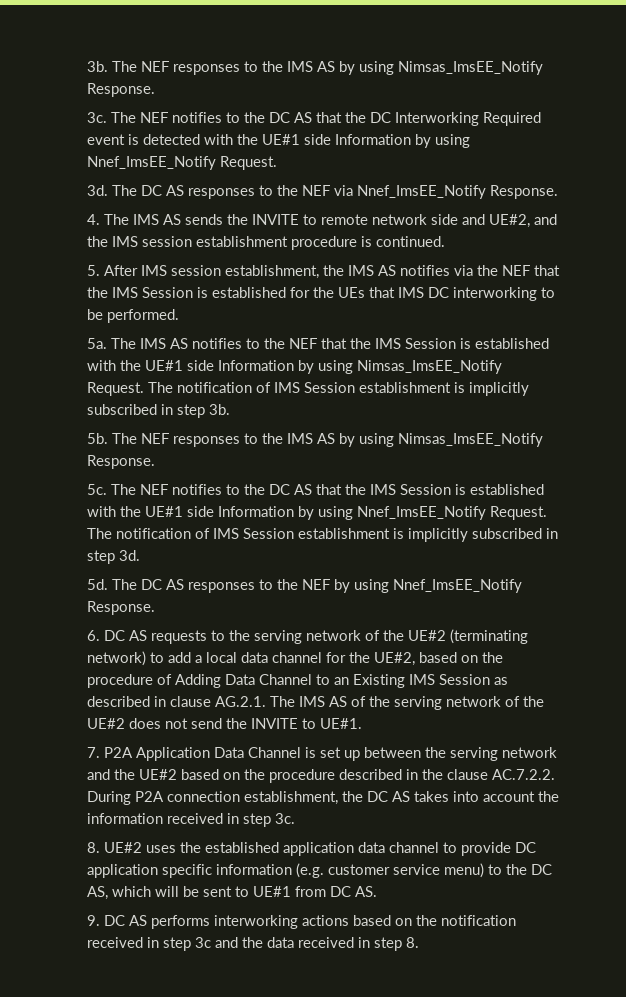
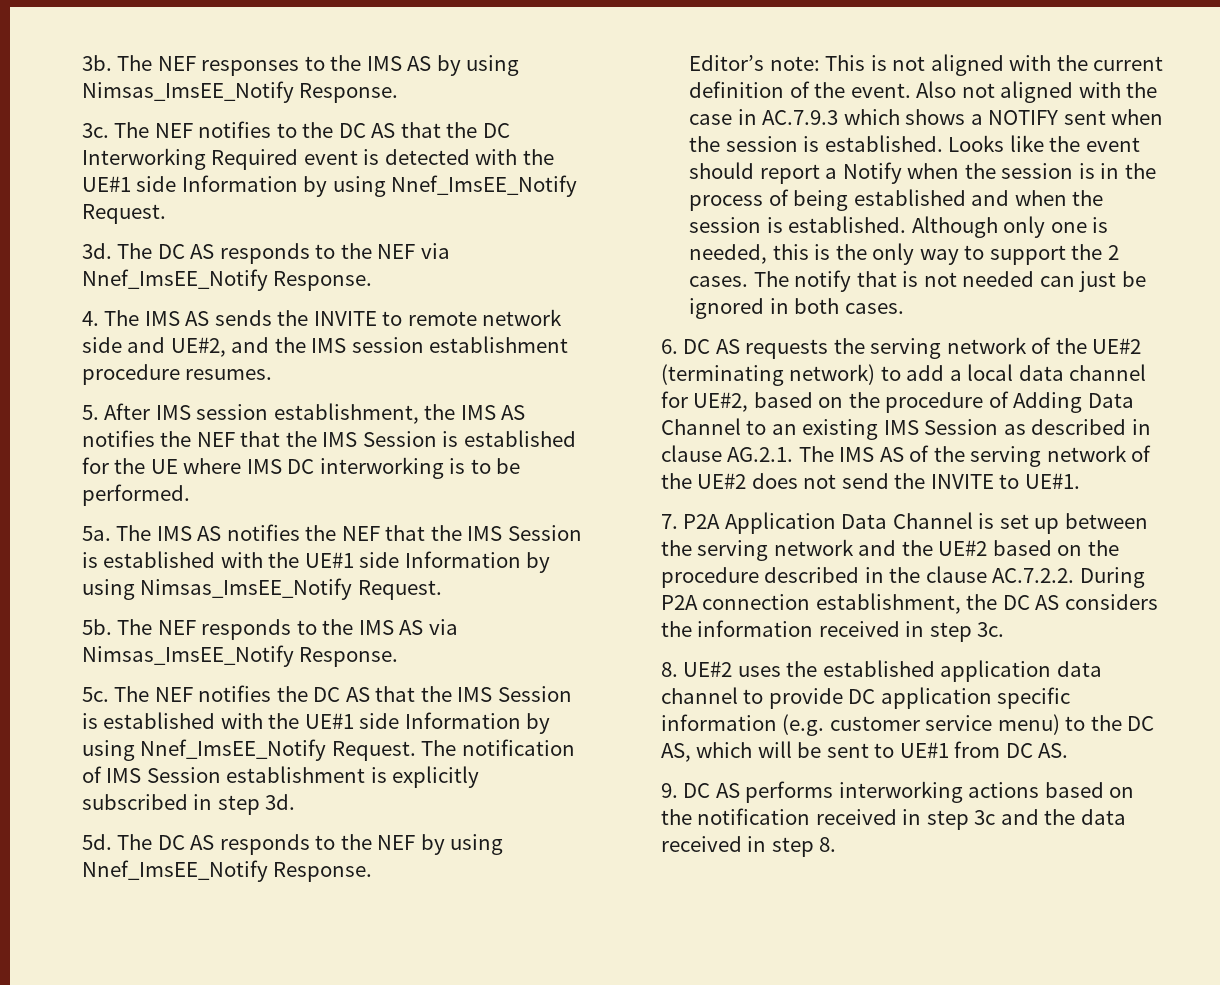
- The DC AS responses to the NEF via Nnef_ImsEE_Notify Response.
+ The DC AS responds to the NEF via Nnef_ImsEE_Notify Response.
- 4. The IMS AS sends the INVITE to remote network side and UE#2, and the IMS session establishment procedure is continued.
+ 4. The IMS AS sends the INVITE to remote network side and UE#2, and the IMS session establishment procedure resumes.
- 5. After IMS session establishment, the IMS AS notifies via the NEF that the IMS Session is established for the UEs that IMS DC interworking to be performed.
+ 5. After IMS session establishment, the IMS AS notifies the NEF that the IMS Session is established for the UE where IMS DC interworking is to be performed.
- The IMS AS notifies to the NEF that the IMS Session is established with the UE#1 side Information by using Nimsas_ImsEE_Notify Request. The notification of IMS Session establishment is implicitly subscribed in step 3b.
+ The IMS AS notifies the NEF that the IMS Session is established with the UE#1 side Information by using Nimsas_ImsEE_Notify Request.
- 5b. The NEF responses to the IMS AS by using Nimsas_ImsEE_Notify Response.
+ 5b. The NEF responds to the IMS AS via Nimsas_ImsEE_Notify Response.
- The NEF notifies to the DC AS that the IMS Session is established with the UE#1 side Information by using Nnef_ImsEE_Notify Request.
+ The NEF notifies the DC AS that the IMS Session is established with the UE#1 side Information by using Nnef_ImsEE_Notify Request.
- The notification of IMS Session establishment is implicitly subscribed in step 3d.
+ The notification of IMS Session establishment is explicitly subscribed in step 3d.
- The DC AS responses to the NEF by using Nnef_ImsEE_Notify Response.
+ The DC AS responds to the NEF by using Nnef_ImsEE_Notify Response.
+ Editor’s note: This is not aligned with the current definition of the event. Also not aligned with the case in AC.7.9.3 which shows a NOTIFY sent when the session is established. Looks like the event should report a Notify when the session is in the process of being established and when the session is established. Although only one is needed, this is the only way to support the 2 cases. The notify that is not needed can just be ignored in both cases.
- 6. DC AS requests to the serving network of the UE#2 (terminating network) to add a local data channel for the UE#2, based on the procedure of Adding Data Channel to an Existing IMS Session as described in clause AG.2.1. The IMS AS of the serving network of the UE#2 does not send the INVITE to UE#1.
+ 6. DC AS requests the serving network of the UE#2 (terminating network) to add a local data channel for UE#2, based on the procedure of Adding Data Channel to an existing IMS Session as described in clause AG.2.1. The IMS AS of the serving network of the UE#2 does not send the INVITE to UE#1.
- 7. P2A Application Data Channel is set up between the serving network and the UE#2 based on the procedure described in the clause AC.7.2.2. During P2A connection establishment, the DC AS takes into account the information received in step 3c.
+ 7. P2A Application Data Channel is set up between the serving network and the UE#2 based on the procedure described in the clause AC.7.2.2. During P2A connection establishment, the DC AS considers the information received in step 3c.

